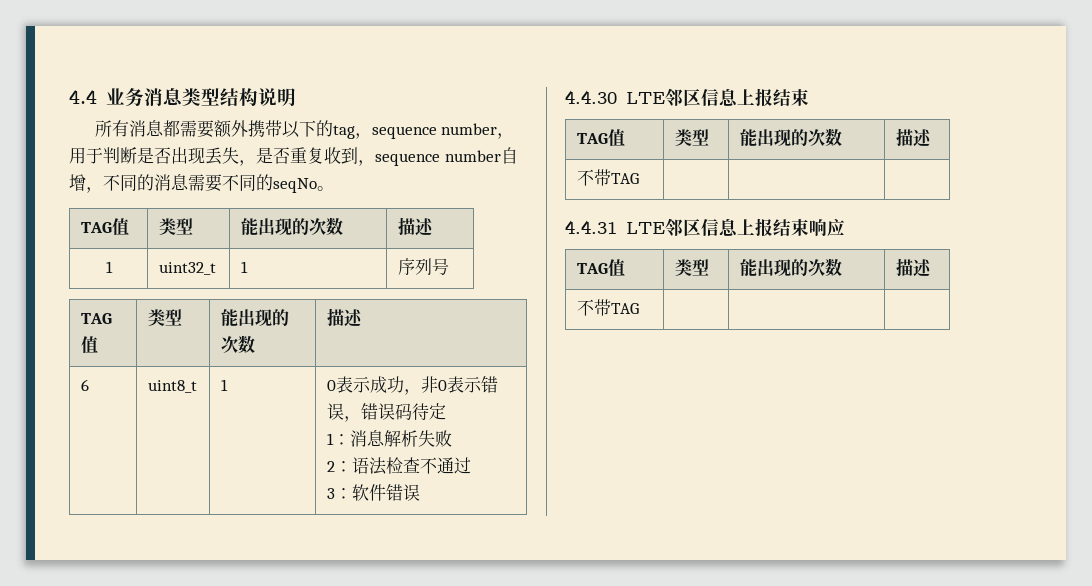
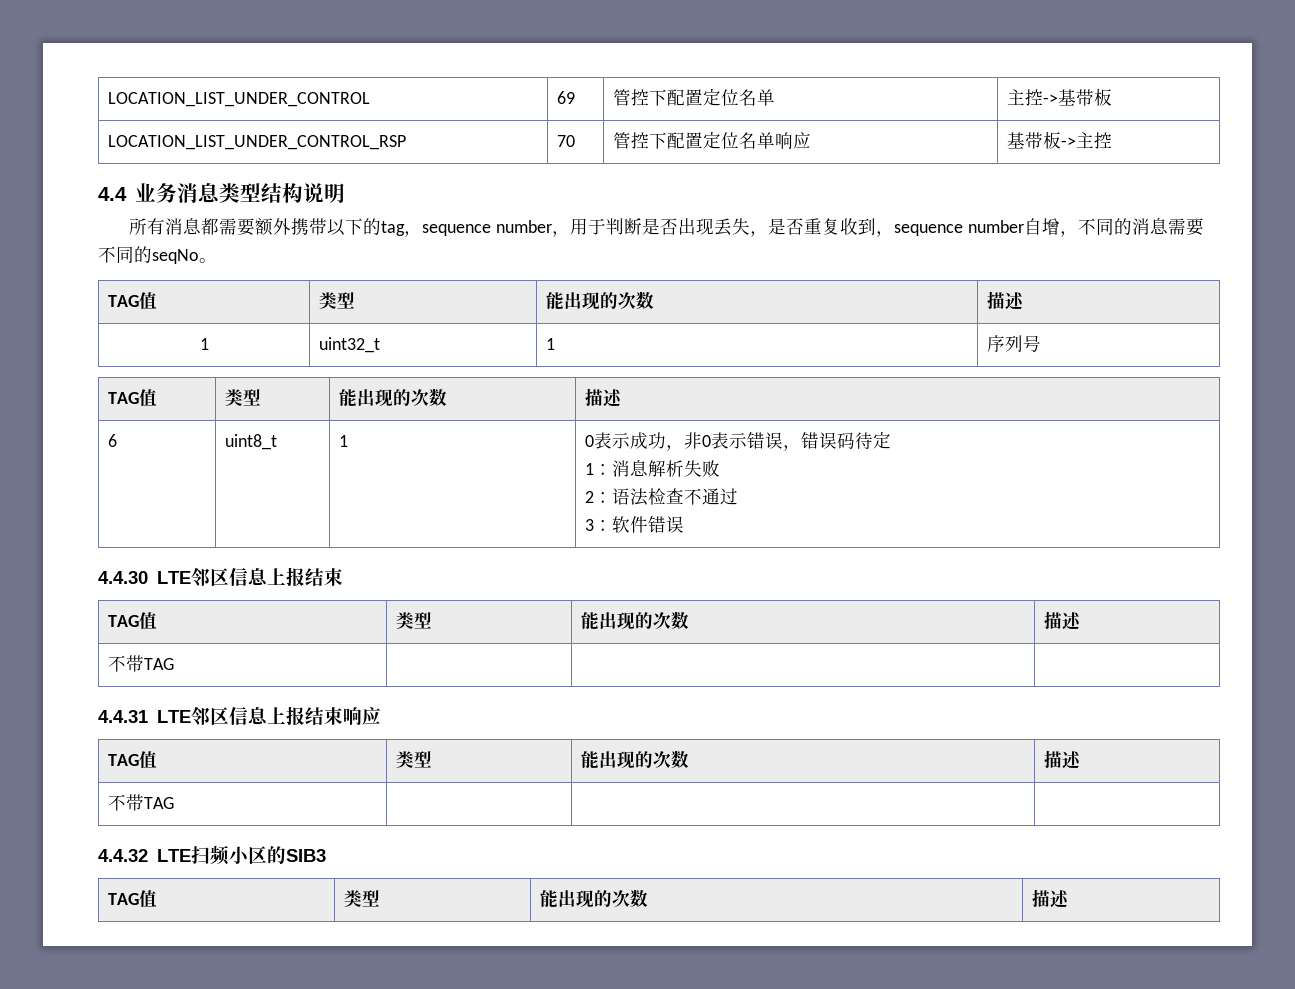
+ LOCATION_LIST_UNDER_CONTROL | 69 | 管控下配置定位名单 | 主控->基带板
+ LOCATION_LIST_UNDER_CONTROL_RSP | 70 | 管控下配置定位名单响应 | 基带板->主控
+ 4.4.32 LTE扫频小区的SIB3
+ TAG值 | 类型 | 能出现的次数 | 描述

